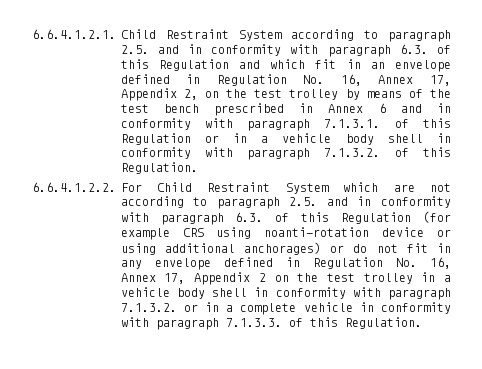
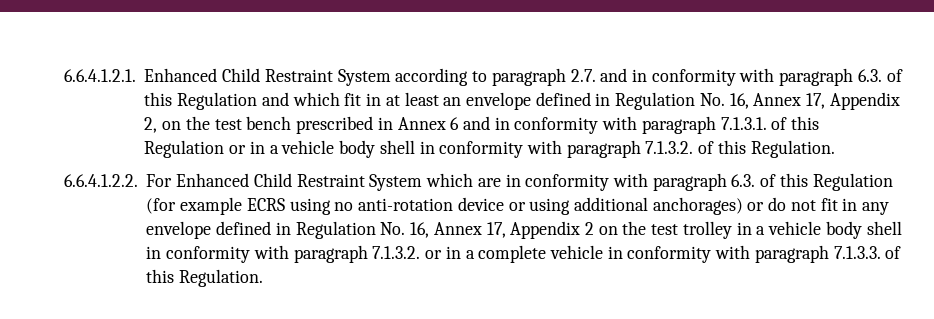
- 6.6.4.1.2.1. Child Restraint System according to paragraph 2.5. and in conformity with paragraph 6.3. of this Regulation and which fit in an envelope defined in Regulation No. 16, Annex 17, Appendix 2, on the test trolley by means of the test bench prescribed in Annex 6 and in conformity with paragraph 7.1.3.1. of this Regulation or in a vehicle body shell in conformity with paragraph 7.1.3.2. of this Regulation.
+ 6.6.4.1.2.1. Enhanced Child Restraint System according to paragraph 2.7. and in conformity with paragraph 6.3. of this Regulation and which fit in at least an envelope defined in Regulation No. 16, Annex 17, Appendix 2, on the test bench prescribed in Annex 6 and in conformity with paragraph 7.1.3.1. of this Regulation or in a vehicle body shell in conformity with paragraph 7.1.3.2. of this Regulation.
- 6.6.4.1.2.2. For Child Restraint System which are not according to paragraph 2.5. and in conformity with paragraph 6.3. of this Regulation (for example CRS using noanti-rotation device or using additional anchorages) or do not fit in any envelope defined in Regulation No. 16, Annex 17, Appendix 2 on the test trolley in a vehicle body shell in conformity with paragraph 7.1.3.2. or in a complete vehicle in conformity with paragraph 7.1.3.3. of this Regulation.
+ 6.6.4.1.2.2. For Enhanced Child Restraint System which are in conformity with paragraph 6.3. of this Regulation (for example ECRS using no anti-rotation device or using additional anchorages) or do not fit in any envelope defined in Regulation No. 16, Annex 17, Appendix 2 on the test trolley in a vehicle body shell in conformity with paragraph 7.1.3.2. or in a complete vehicle in conformity with paragraph 7.1.3.3. of this Regulation.

